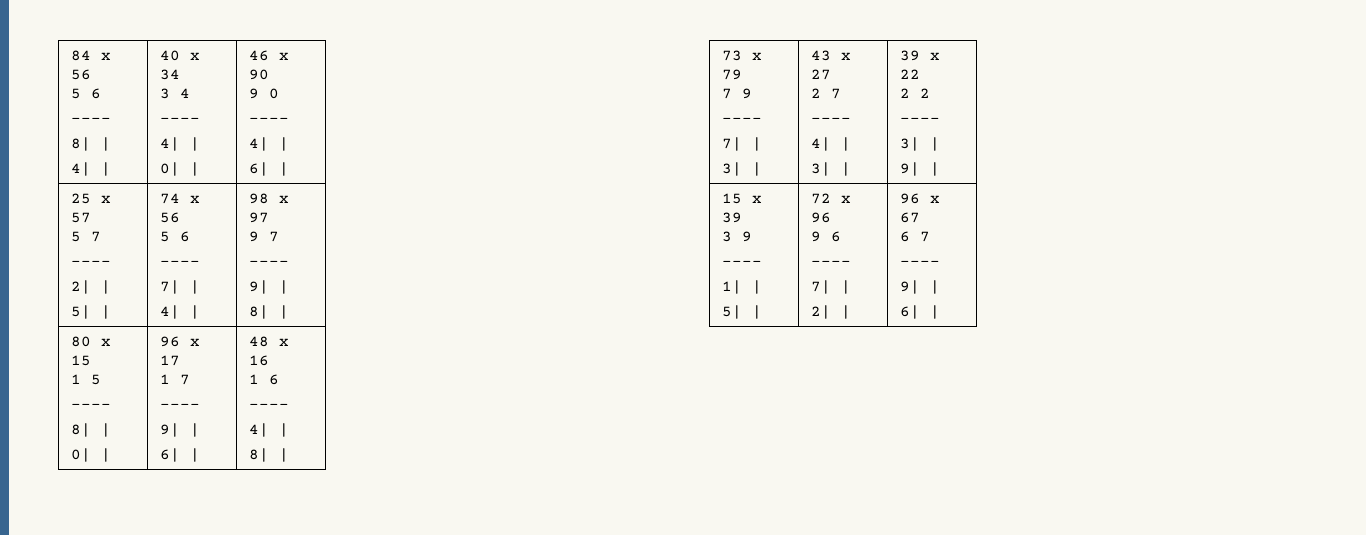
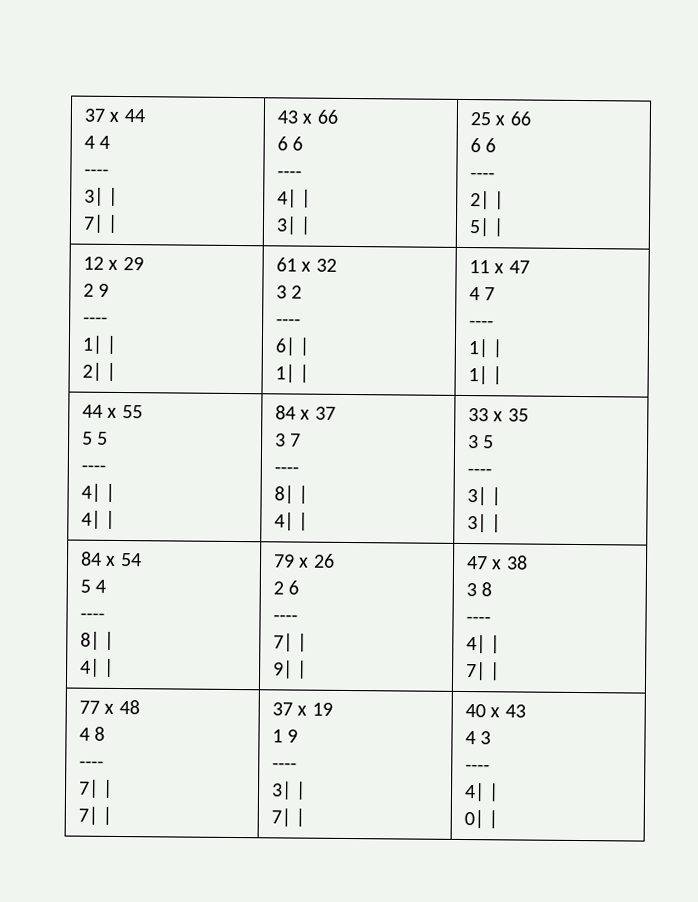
- 84 x 56
- 5 6
+ 37 x 44
+ 4 4
+ ----
+ 3| |
+ 7| | | 43 x 66
+ 6 6
+ ----
+ 4| |
+ 3| | | 25 x 66
+ 6 6
+ ----
+ 2| |
+ 5| |
+ 12 x 29
+ 2 9
+ ----
+ 1| |
+ 2| | | 61 x 32
+ 3 2
+ ----
+ 6| |
+ 1| | | 11 x 47
+ 4 7
+ ----
+ 1| |
+ 1| |
+ 44 x 55
+ 5 5
+ ----
+ 4| |
+ 4| | | 84 x 37
+ 3 7
  ----
  8| |
- 4| | | 40 x 34
- 3 4
+ 4| | | 33 x 35
+ 3 5
+ ----
+ 3| |
+ 3| |
+ 84 x 54
+ 5 4
+ ----
+ 8| |
+ 4| | | 79 x 26
+ 2 6
+ ----
+ 7| |
+ 9| | | 47 x 38
+ 3 8
  ----
  4| |
- 0| | | 46 x 90
- 9 0
+ 7| |
+ 77 x 48
+ 4 8
+ ----
+ 7| |
+ 7| | | 37 x 19
+ 1 9
+ ----
+ 3| |
+ 7| | | 40 x 43
+ 4 3
  ----
  4| |
- 6| |
- 25 x 57
- 5 7
- ----
- 2| |
- 5| | | 74 x 56
- 5 6
- ----
- 7| |
- 4| | | 98 x 97
- 9 7
- ----
- 9| |
- 8| |
- 80 x 15
- 1 5
- ----
- 8| |
- 0| | | 96 x 17
- 1 7
- ----
- 9| |
- 6| | | 48 x 16
- 1 6
- ----
- 4| |
- 8| |
- 73 x 79
- 7 9
- ----
- 7| |
- 3| | | 43 x 27
- 2 7
- ----
- 4| |
- 3| | | 39 x 22
- 2 2
- ----
- 3| |
- 9| |
- 15 x 39
- 3 9
- ----
- 1| |
- 5| | | 72 x 96
- 9 6
- ----
- 7| |
- 2| | | 96 x 67
- 6 7
- ----
- 9| |
- 6| |
+ 0| |

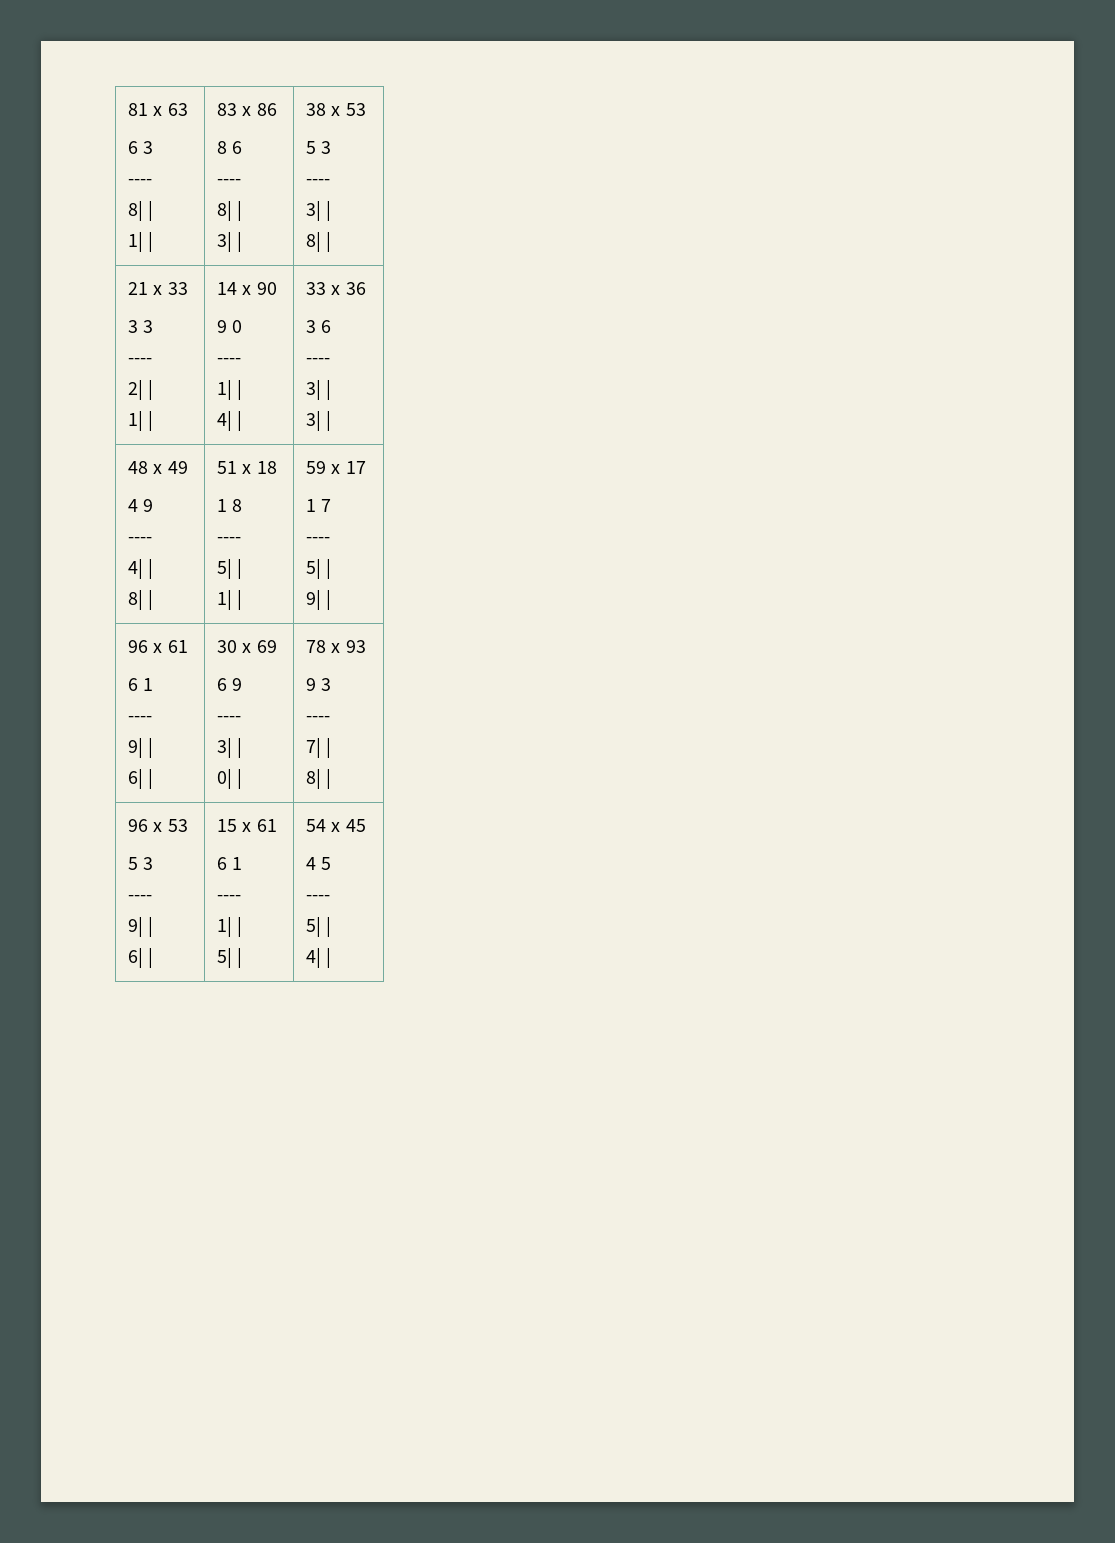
- 37 x 44
- 4 4
+ 81 x 63
+ 6 3
+ ----
+ 8| |
+ 1| | | 83 x 86
+ 8 6
+ ----
+ 8| |
+ 3| | | 38 x 53
+ 5 3
  ----
  3| |
- 7| | | 43 x 66
- 6 6
- ----
- 4| |
- 3| | | 25 x 66
- 6 6
+ 8| |
+ 21 x 33
+ 3 3
  ----
  2| |
- 5| |
- 12 x 29
- 2 9
+ 1| | | 14 x 90
+ 9 0
  ----
  1| |
- 2| | | 61 x 32
- 3 2
- ----
- 6| |
- 1| | | 11 x 47
- 4 7
- ----
- 1| |
- 1| |
- 44 x 55
- 5 5
- ----
- 4| |
- 4| | | 84 x 37
- 3 7
- ----
- 8| |
- 4| | | 33 x 35
- 3 5
+ 4| | | 33 x 36
+ 3 6
- 84 x 54
- 5 4
+ 48 x 49
+ 4 9
  ----
- 8| |
- 4| | | 79 x 26
- 2 6
+ 4| |
+ 8| | | 51 x 18
+ 1 8
+ ----
+ 5| |
+ 1| | | 59 x 17
+ 1 7
+ ----
+ 5| |
+ 9| |
+ 96 x 61
+ 6 1
+ ----
+ 9| |
+ 6| | | 30 x 69
+ 6 9
+ ----
+ 3| |
+ 0| | | 78 x 93
+ 9 3
  ----
  7| |
- 9| | | 47 x 38
- 3 8
+ 8| |
+ 96 x 53
+ 5 3
  ----
+ 9| |
+ 6| | | 15 x 61
+ 6 1
+ ----
+ 1| |
+ 5| | | 54 x 45
+ 4 5
+ ----
+ 5| |
  4| |
- 7| |
- 77 x 48
- 4 8
- ----
- 7| |
- 7| | | 37 x 19
- 1 9
- ----
- 3| |
- 7| | | 40 x 43
- 4 3
- ----
- 4| |
- 0| |

